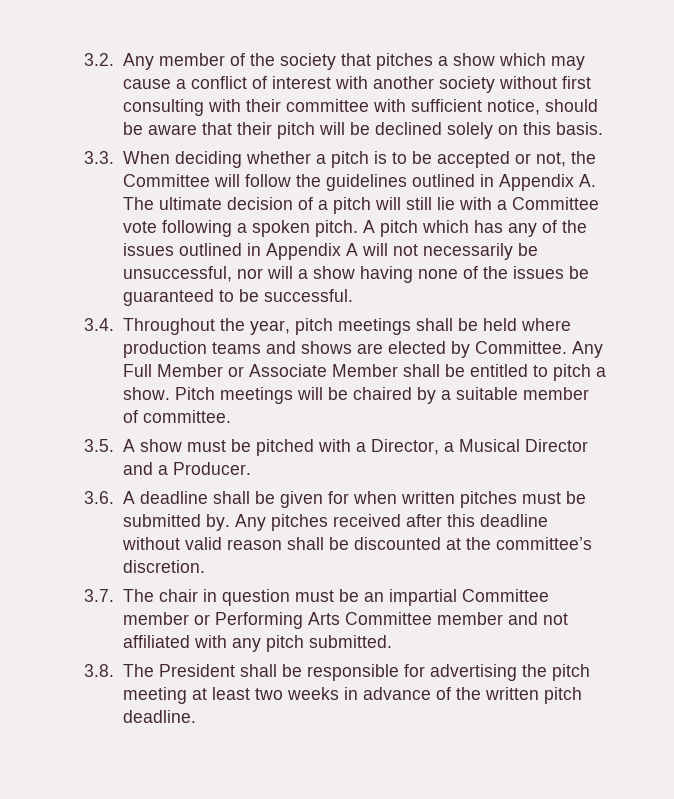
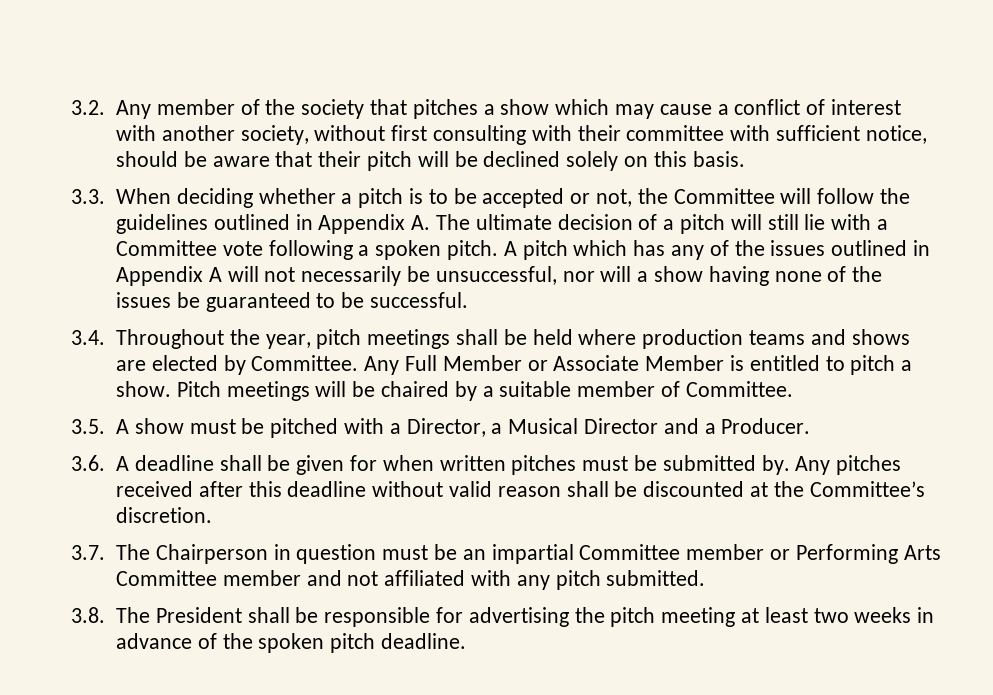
- 3.2. Any member of the society that pitches a show which may cause a conflict of interest with another society without first consulting with their committee with sufficient notice, should be aware that their pitch will be declined solely on this basis.
+ 3.2. Any member of the society that pitches a show which may cause a conflict of interest with another society, without first consulting with their committee with sufficient notice, should be aware that their pitch will be declined solely on this basis.
- Any Full Member or Associate Member shall be entitled to pitch a show.
+ Any Full Member or Associate Member is entitled to pitch a show.
- Pitch meetings will be chaired by a suitable member of committee.
+ Pitch meetings will be chaired by a suitable member of Committee.
- Any pitches received after this deadline without valid reason shall be discounted at the committee’s discretion.
+ Any pitches received after this deadline without valid reason shall be discounted at the Committee’s discretion.
- 3.7. The chair in question must be an impartial Committee member or Performing Arts Committee member and not affiliated with any pitch submitted.
+ 3.7. The Chairperson in question must be an impartial Committee member or Performing Arts Committee member and not affiliated with any pitch submitted.
- 3.8. The President shall be responsible for advertising the pitch meeting at least two weeks in advance of the written pitch deadline.
+ 3.8. The President shall be responsible for advertising the pitch meeting at least two weeks in advance of the spoken pitch deadline.

